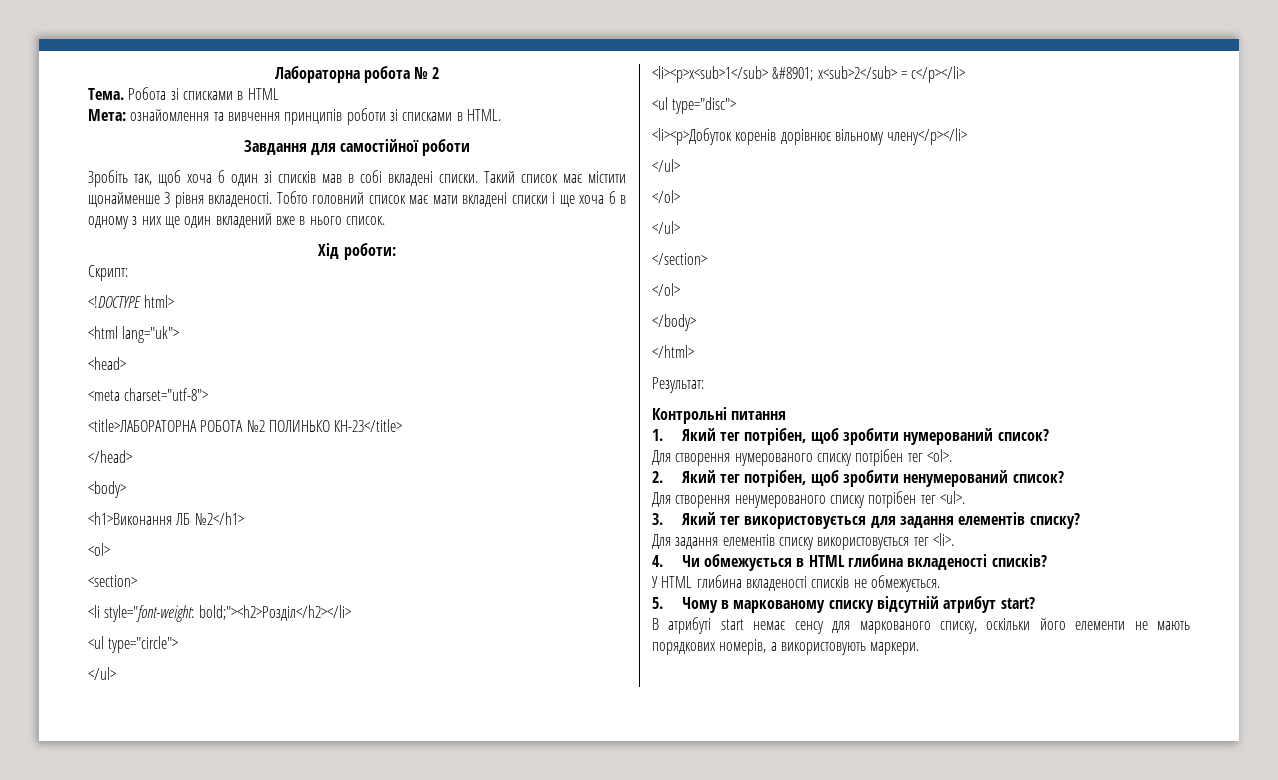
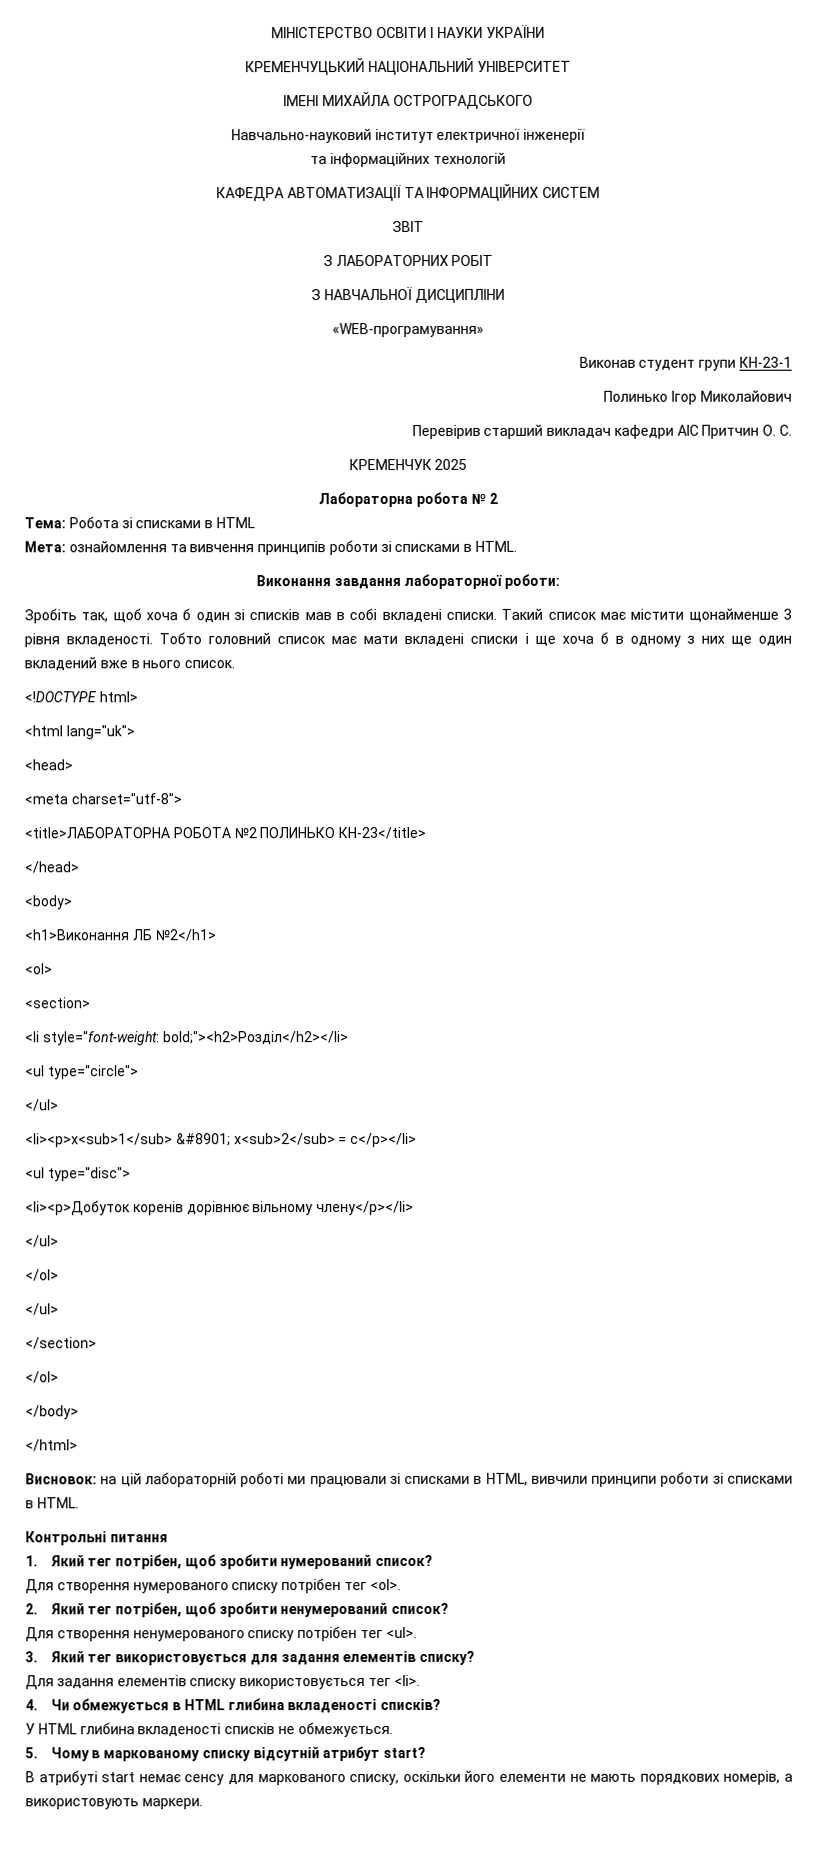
+ МІНІСТЕРСТВО ОСВІТИ І НАУКИ УКРАЇНИ
+ КРЕМЕНЧУЦЬКИЙ НАЦІОНАЛЬНИЙ УНІВЕРСИТЕТ
+ ІМЕНІ МИХАЙЛА ОСТРОГРАДСЬКОГО
+ Навчально-науковий інститут електричної інженерії
+ та інформаційних технологій
+ КАФЕДРА АВТОМАТИЗАЦІЇ ТА ІНФОРМАЦІЙНИХ СИСТЕМ
+ ЗВІТ
+ З ЛАБОРАТОРНИХ РОБІТ
+ З НАВЧАЛЬНОЇ ДИСЦИПЛІНИ
+ «WEB-програмування»
+ Виконав студент групи КН-23-1
+ Полинько Ігор Миколайович
+ Перевірив старший викладач кафедри АІС Притчин О. С.
+ КРЕМЕНЧУК 2025
- Тема. Робота зі списками в HTML
+ Тема: Робота зі списками в HTML
- Завдання для самостійної роботи
+ Виконання завдання лабораторної роботи:
- Хід роботи:
- Скрипт:
- Результат:
+ Висновок: на цій лабораторній роботі ми працювали зі списками в HTML, вивчили принципи роботи зі списками в HTML.

